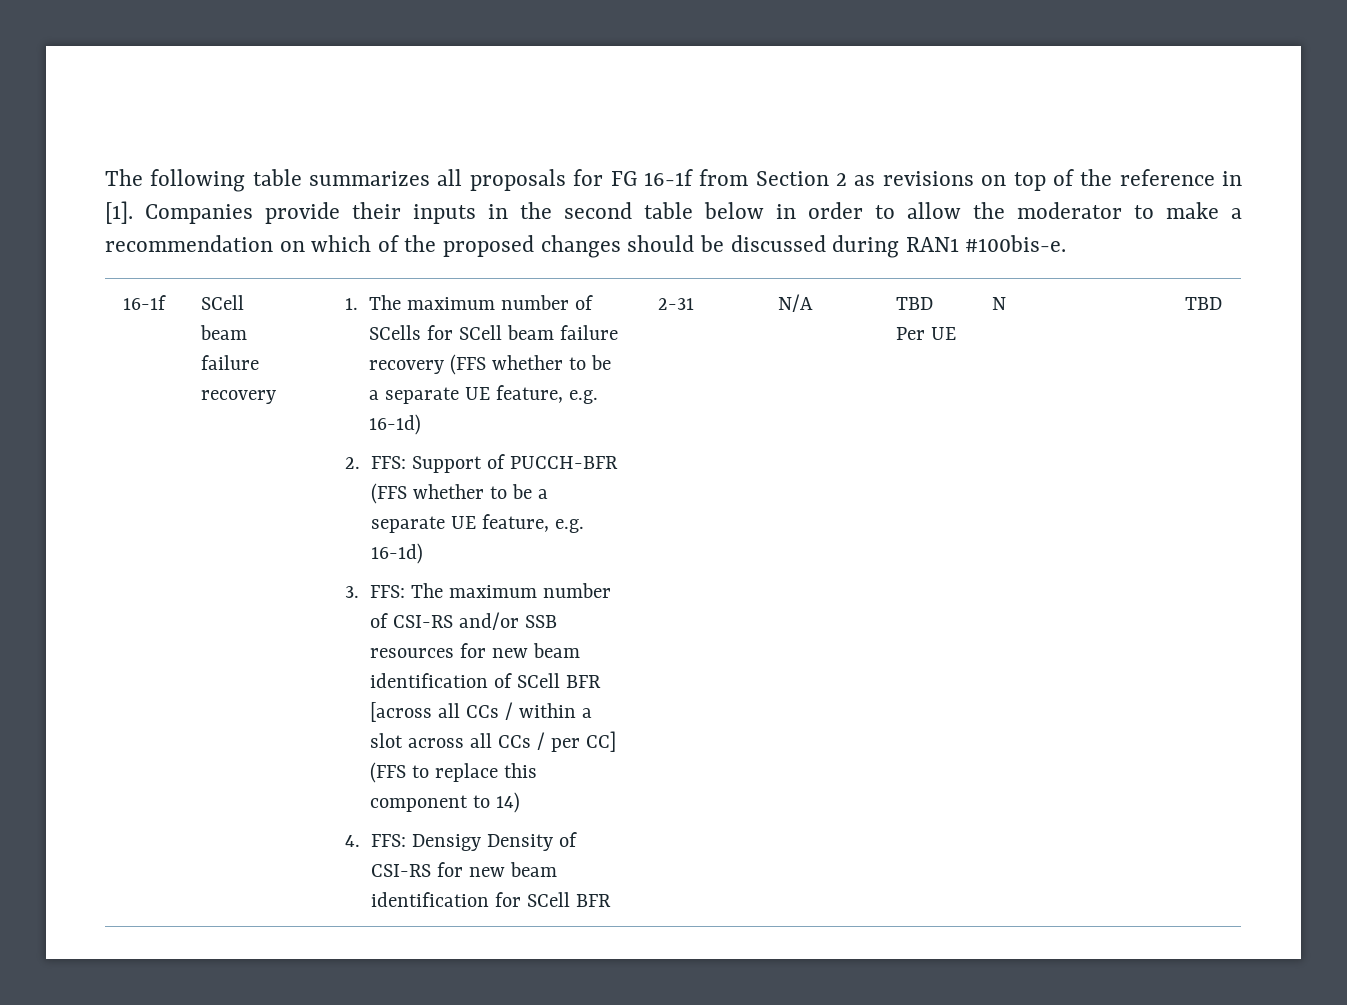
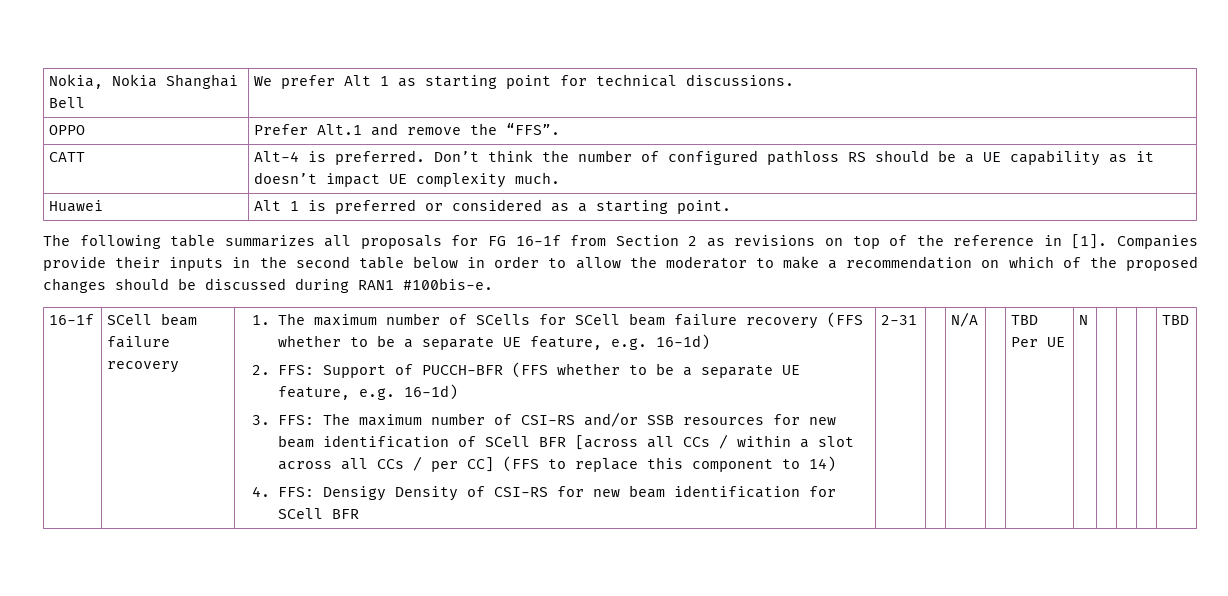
+ Nokia, Nokia Shanghai Bell | We prefer Alt 1 as starting point for technical discussions.
+ OPPO | Prefer Alt.1 and remove the “FFS”.
+ CATT | Alt-4 is preferred. Don’t think the number of configured pathloss RS should be a UE capability as it doesn’t impact UE complexity much.
+ Huawei | Alt 1 is preferred or considered as a starting point.

